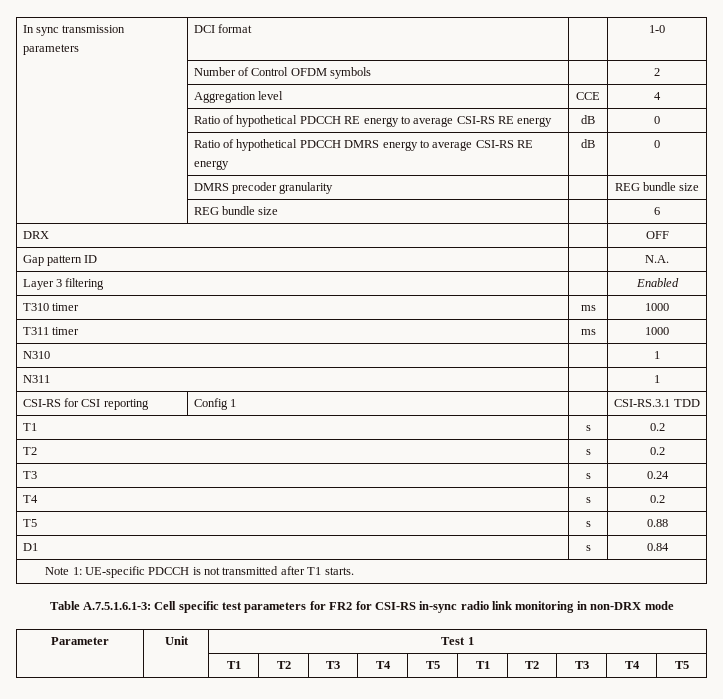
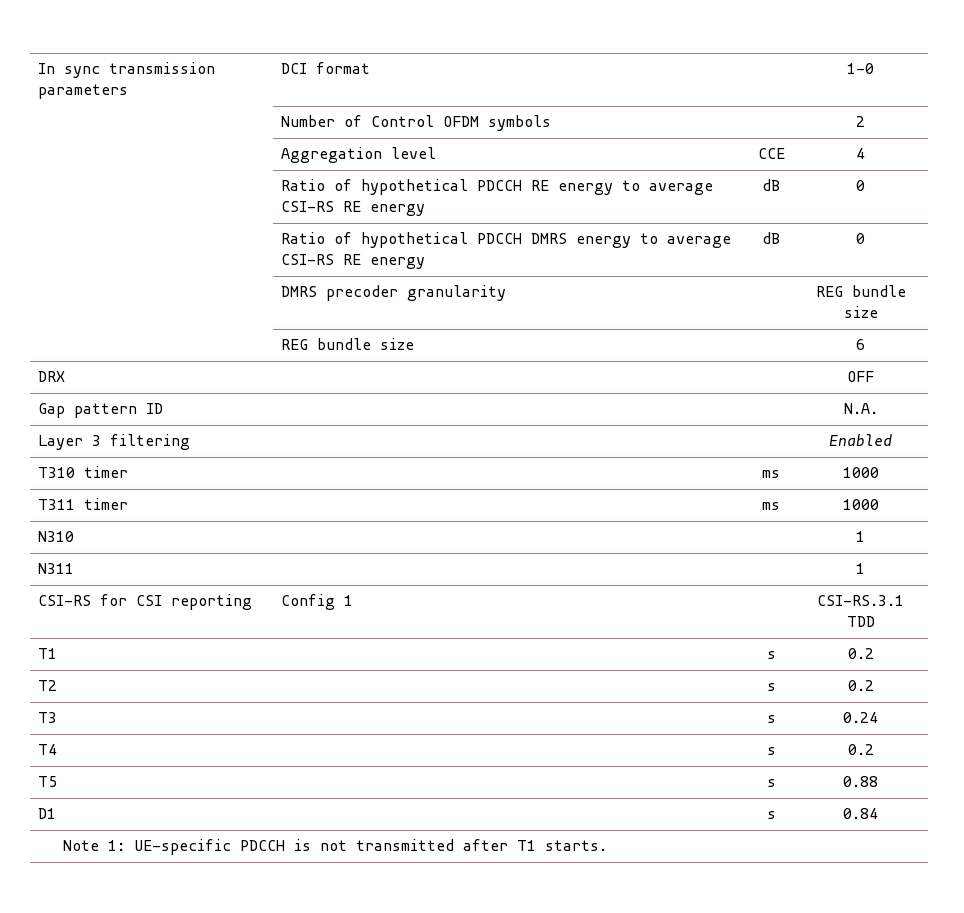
- Table A.7.5.1.6.1-3: Cell specific test parameters for FR2 for CSI-RS in-sync radio link monitoring in non-DRX mode
- Parameter | Unit | Test 1
- | | T1 | T2 | T3 | T4 | T5 | T1 | T2 | T3 | T4 | T5

